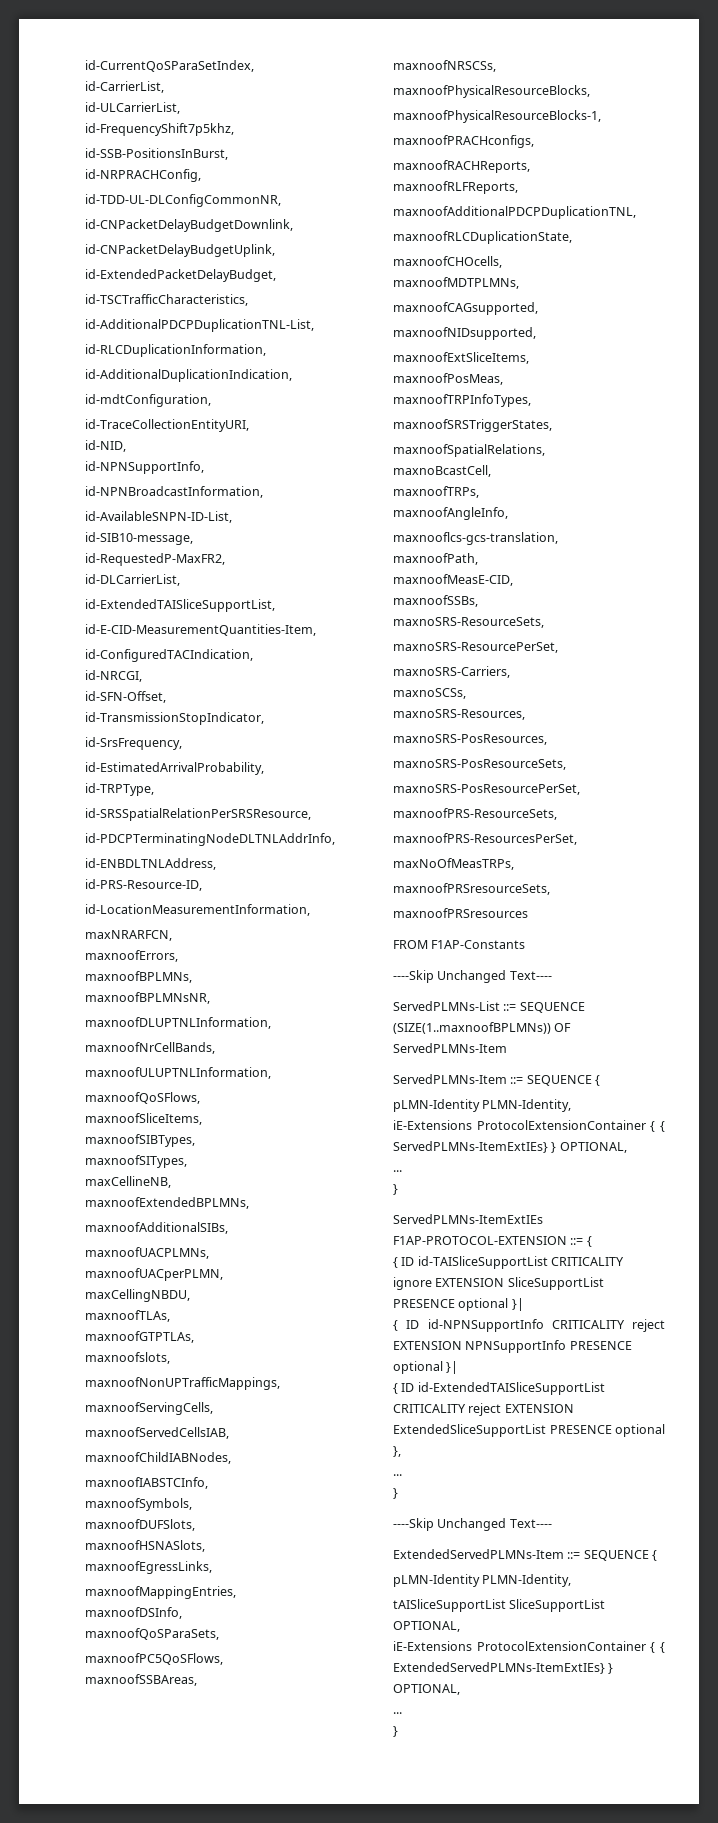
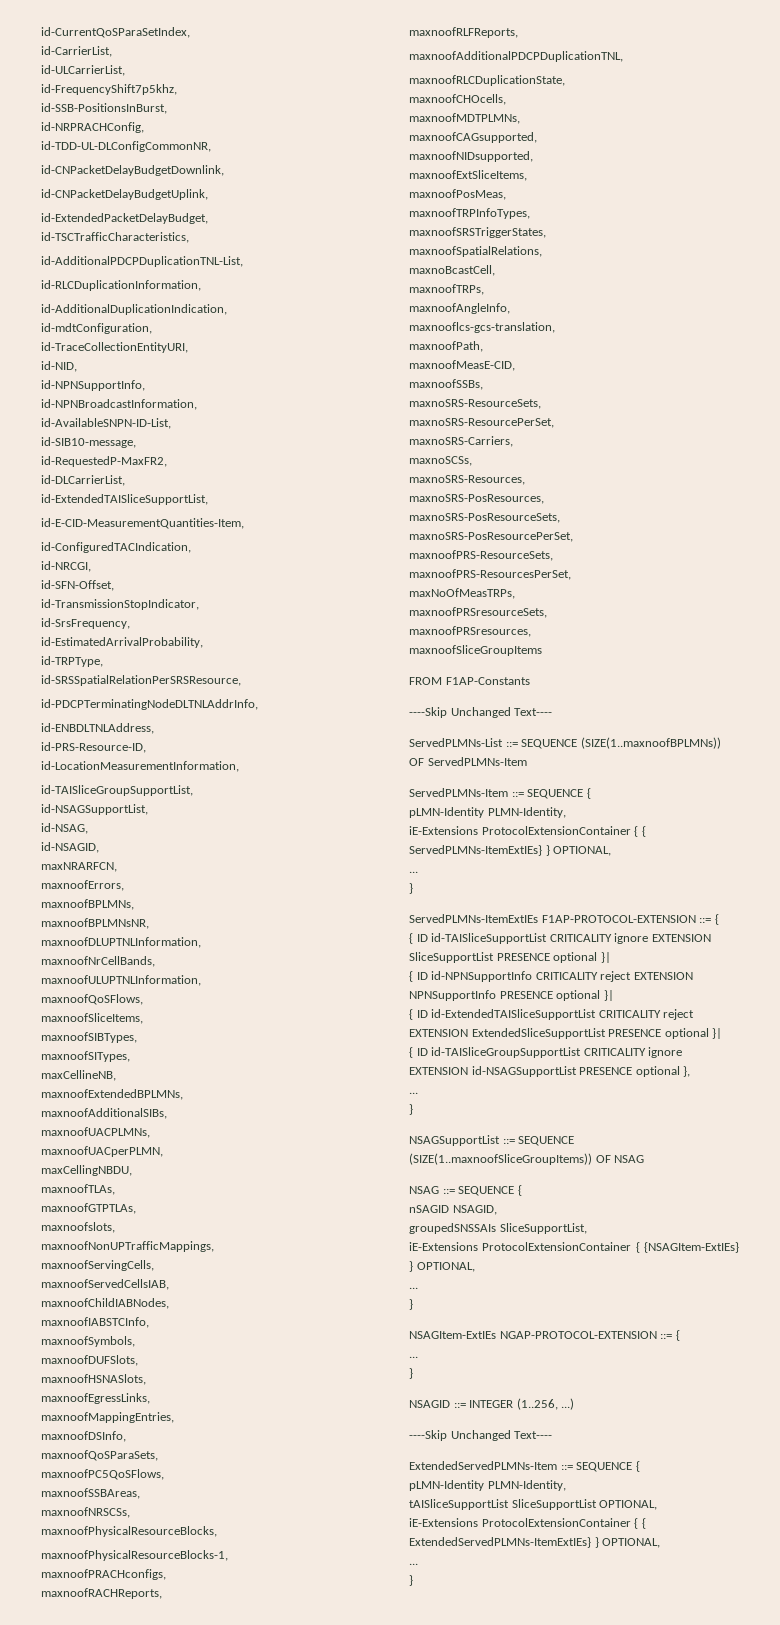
+ id-TAISliceGroupSupportList,
+ id-NSAGSupportList,
+ id-NSAG,
+ id-NSAGID,
- maxnoofPRSresources
+ maxnoofPRSresources,
+ maxnoofSliceGroupItems
- { ID id-ExtendedTAISliceSupportList CRITICALITY reject EXTENSION ExtendedSliceSupportList PRESENCE optional },
+ { ID id-ExtendedTAISliceSupportList CRITICALITY reject EXTENSION ExtendedSliceSupportList PRESENCE optional }|
+ { ID id-TAISliceGroupSupportList CRITICALITY ignore EXTENSION id-NSAGSupportList PRESENCE optional },
  ...
  }
+ NSAGSupportList ::= SEQUENCE (SIZE(1..maxnoofSliceGroupItems)) OF NSAG
+ NSAG ::= SEQUENCE {
+ nSAGID NSAGID,
+ groupedSNSSAIs SliceSupportList,
+ iE-Extensions ProtocolExtensionContainer { {NSAGItem-ExtIEs} } OPTIONAL,
+ ...
+ }
+ NSAGItem-ExtIEs NGAP-PROTOCOL-EXTENSION ::= {
+ ...
+ }
+ NSAGID ::= INTEGER (1..256, ...)

